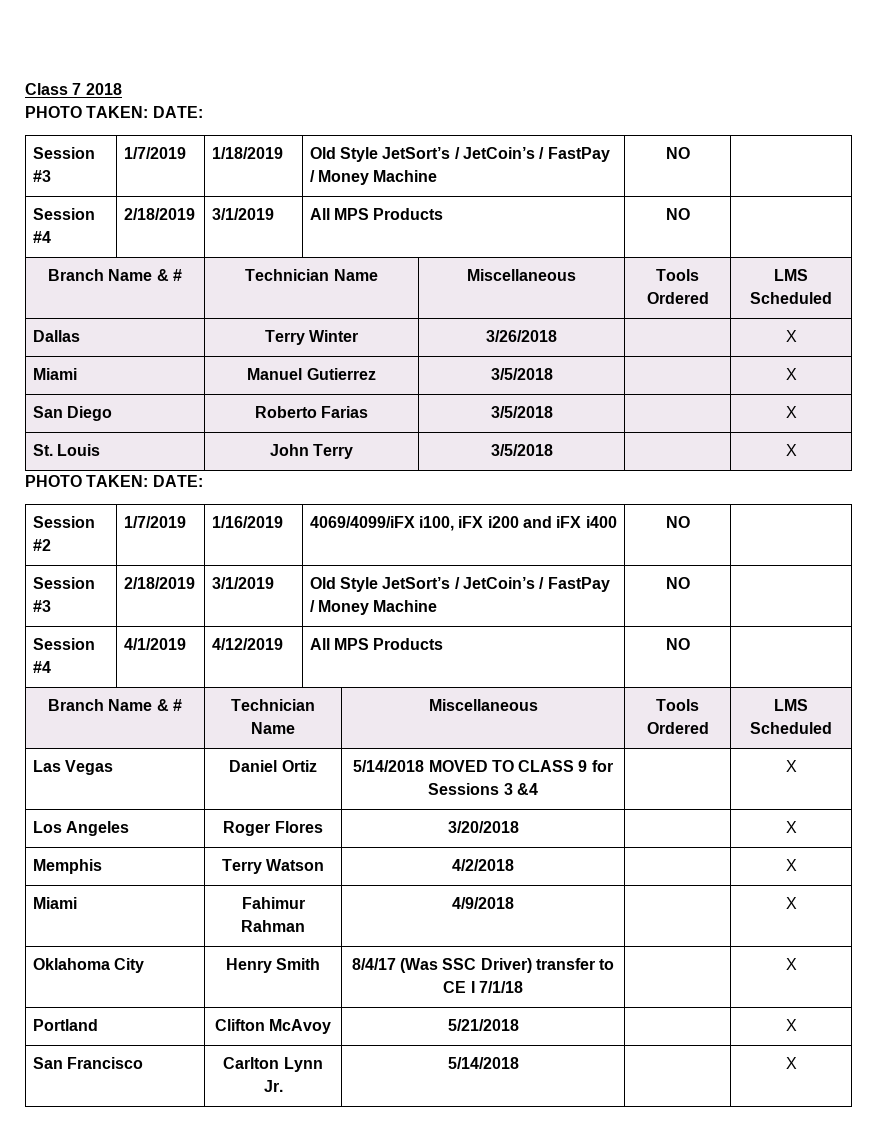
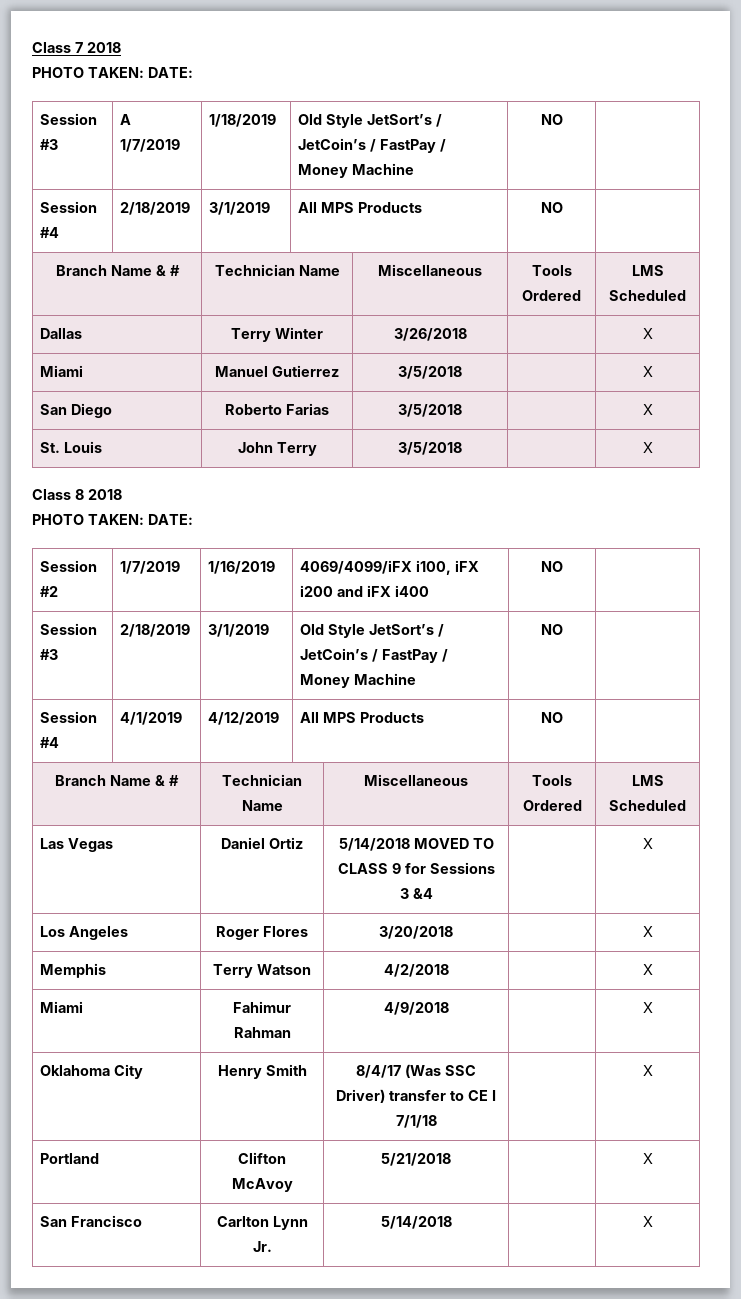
- Session #3 | 1/7/2019 | 1/18/2019 | Old Style JetSort’s / JetCoin’s / FastPay / Money Machine | NO |
+ Session #3 | A 1/7/2019 | 1/18/2019 | Old Style JetSort’s / JetCoin’s / FastPay / Money Machine | NO |
+ Class 8 2018

